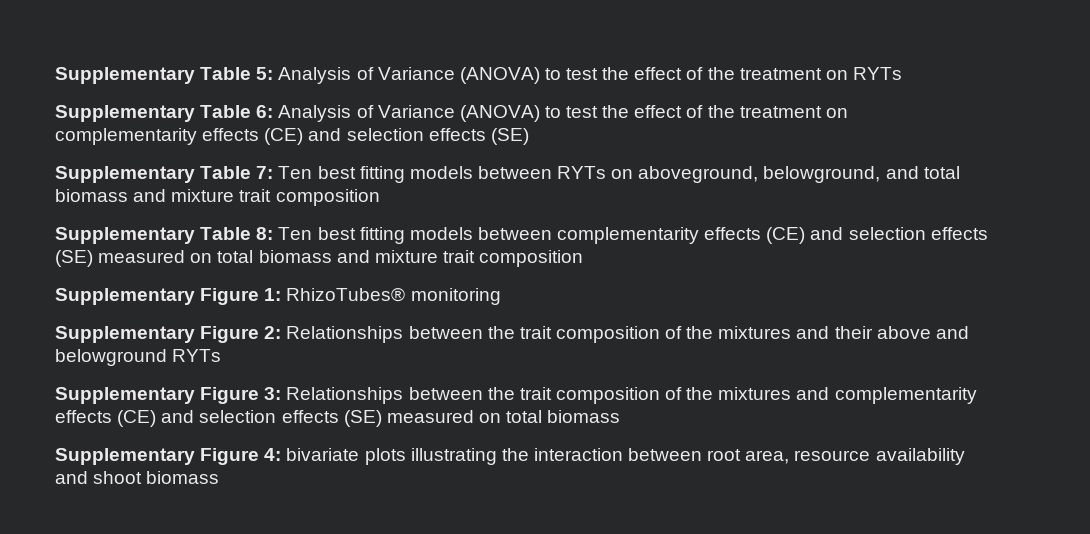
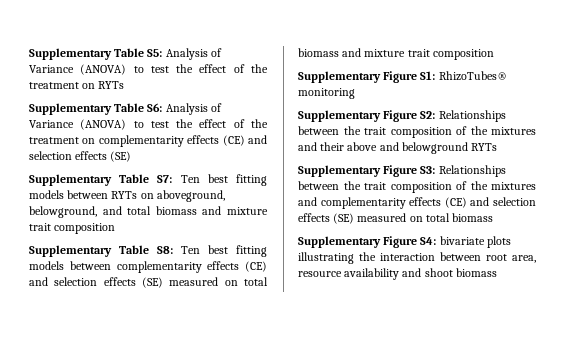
- Supplementary Table 5: Analysis of Variance (ANOVA) to test the effect of the treatment on RYTs
+ Supplementary Table S5: Analysis of Variance (ANOVA) to test the effect of the treatment on RYTs
- Supplementary Table 6: Analysis of Variance (ANOVA) to test the effect of the treatment on complementarity effects (CE) and selection effects (SE)
+ Supplementary Table S6: Analysis of Variance (ANOVA) to test the effect of the treatment on complementarity effects (CE) and selection effects (SE)
- Supplementary Table 7: Ten best fitting models between RYTs on aboveground, belowground, and total biomass and mixture trait composition
+ Supplementary Table S7: Ten best fitting models between RYTs on aboveground, belowground, and total biomass and mixture trait composition
- Supplementary Table 8: Ten best fitting models between complementarity effects (CE) and selection effects (SE) measured on total biomass and mixture trait composition
+ Supplementary Table S8: Ten best fitting models between complementarity effects (CE) and selection effects (SE) measured on total biomass and mixture trait composition
- Supplementary Figure 1: RhizoTubes® monitoring
+ Supplementary Figure S1: RhizoTubes® monitoring
- Supplementary Figure 2: Relationships between the trait composition of the mixtures and their above and belowground RYTs
+ Supplementary Figure S2: Relationships between the trait composition of the mixtures and their above and belowground RYTs
- Supplementary Figure 3: Relationships between the trait composition of the mixtures and complementarity effects (CE) and selection effects (SE) measured on total biomass
+ Supplementary Figure S3: Relationships between the trait composition of the mixtures and complementarity effects (CE) and selection effects (SE) measured on total biomass
- Supplementary Figure 4: bivariate plots illustrating the interaction between root area, resource availability and shoot biomass
+ Supplementary Figure S4: bivariate plots illustrating the interaction between root area, resource availability and shoot biomass

